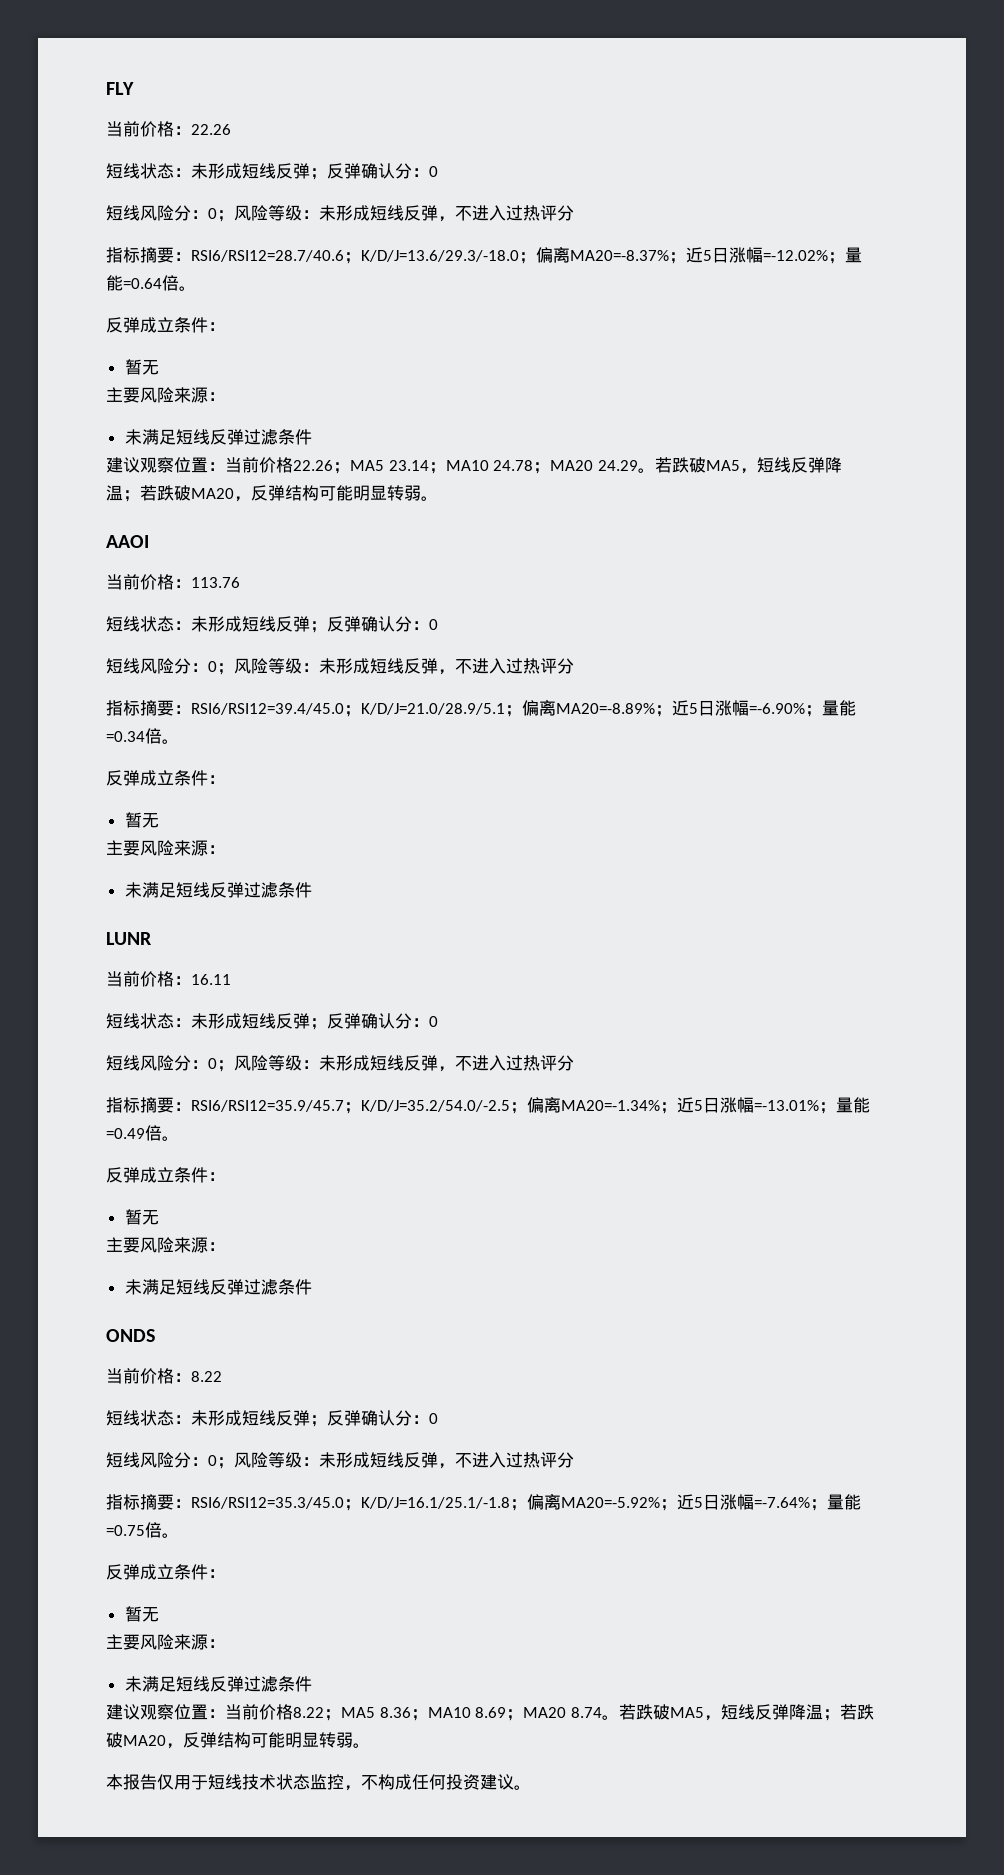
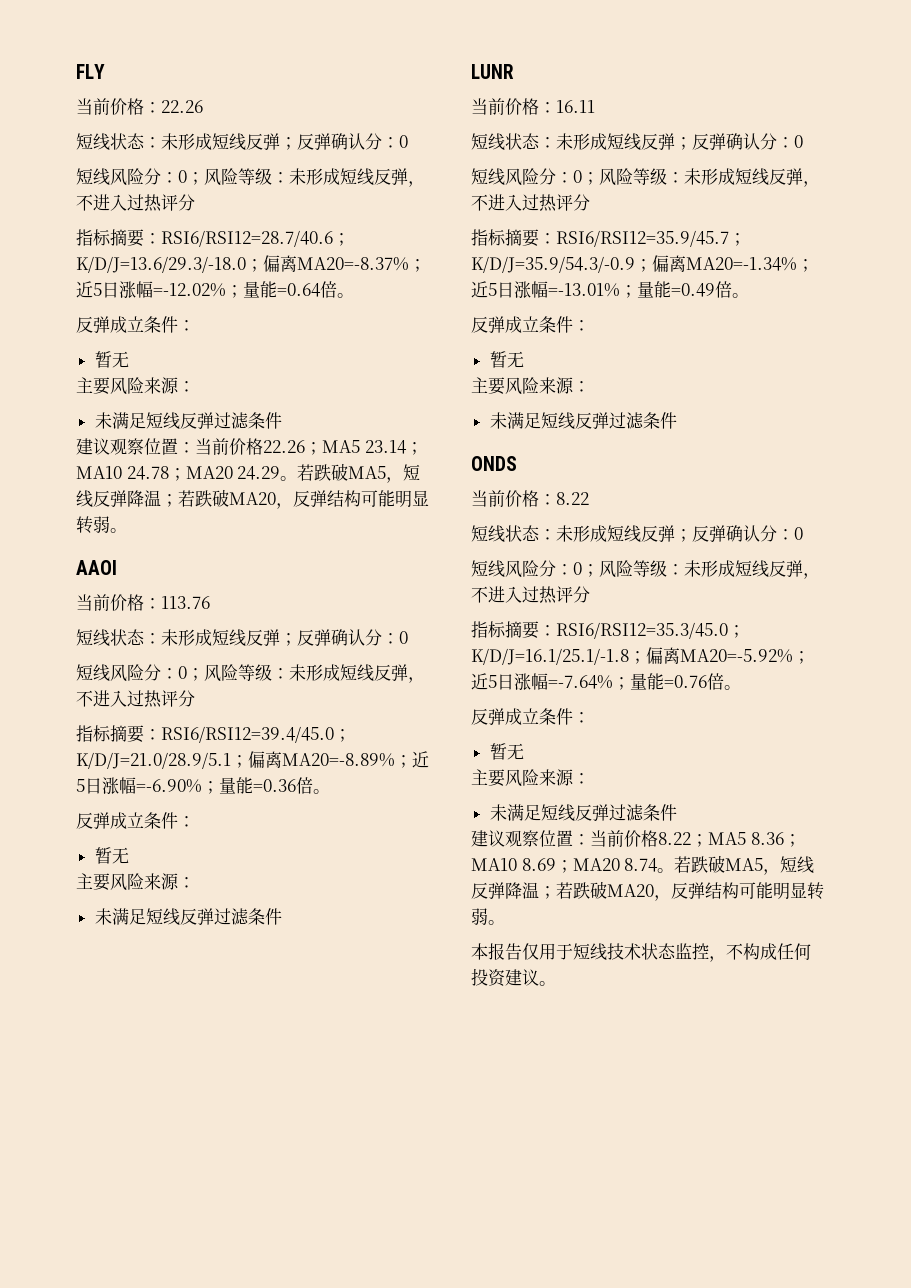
- 指标摘要：RSI6/RSI12=39.4/45.0；K/D/J=21.0/28.9/5.1；偏离MA20=-8.89%；近5日涨幅=-6.90%；量能=0.34倍。
+ 指标摘要：RSI6/RSI12=39.4/45.0；K/D/J=21.0/28.9/5.1；偏离MA20=-8.89%；近5日涨幅=-6.90%；量能=0.36倍。
- 指标摘要：RSI6/RSI12=35.9/45.7；K/D/J=35.2/54.0/-2.5；偏离MA20=-1.34%；近5日涨幅=-13.01%；量能=0.49倍。
+ 指标摘要：RSI6/RSI12=35.9/45.7；K/D/J=35.9/54.3/-0.9；偏离MA20=-1.34%；近5日涨幅=-13.01%；量能=0.49倍。
- 指标摘要：RSI6/RSI12=35.3/45.0；K/D/J=16.1/25.1/-1.8；偏离MA20=-5.92%；近5日涨幅=-7.64%；量能=0.75倍。
+ 指标摘要：RSI6/RSI12=35.3/45.0；K/D/J=16.1/25.1/-1.8；偏离MA20=-5.92%；近5日涨幅=-7.64%；量能=0.76倍。

